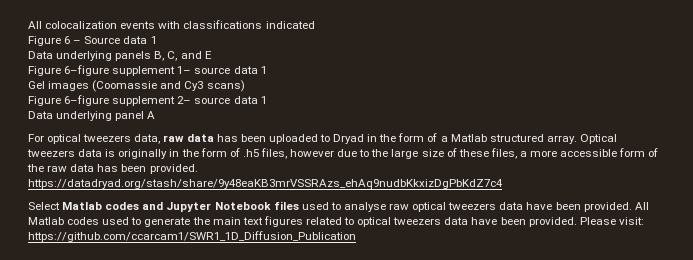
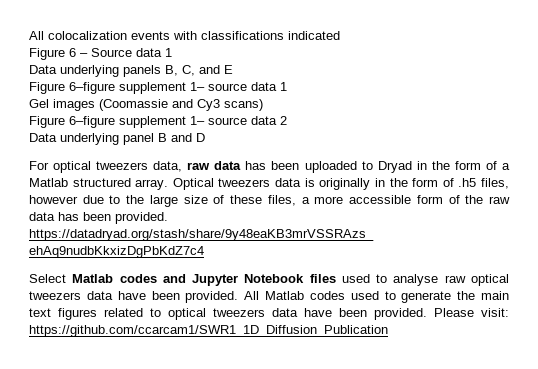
- Figure 6–figure supplement 2– source data 1
+ Figure 6–figure supplement 1– source data 2
- Data underlying panel A
+ Data underlying panel B and D

